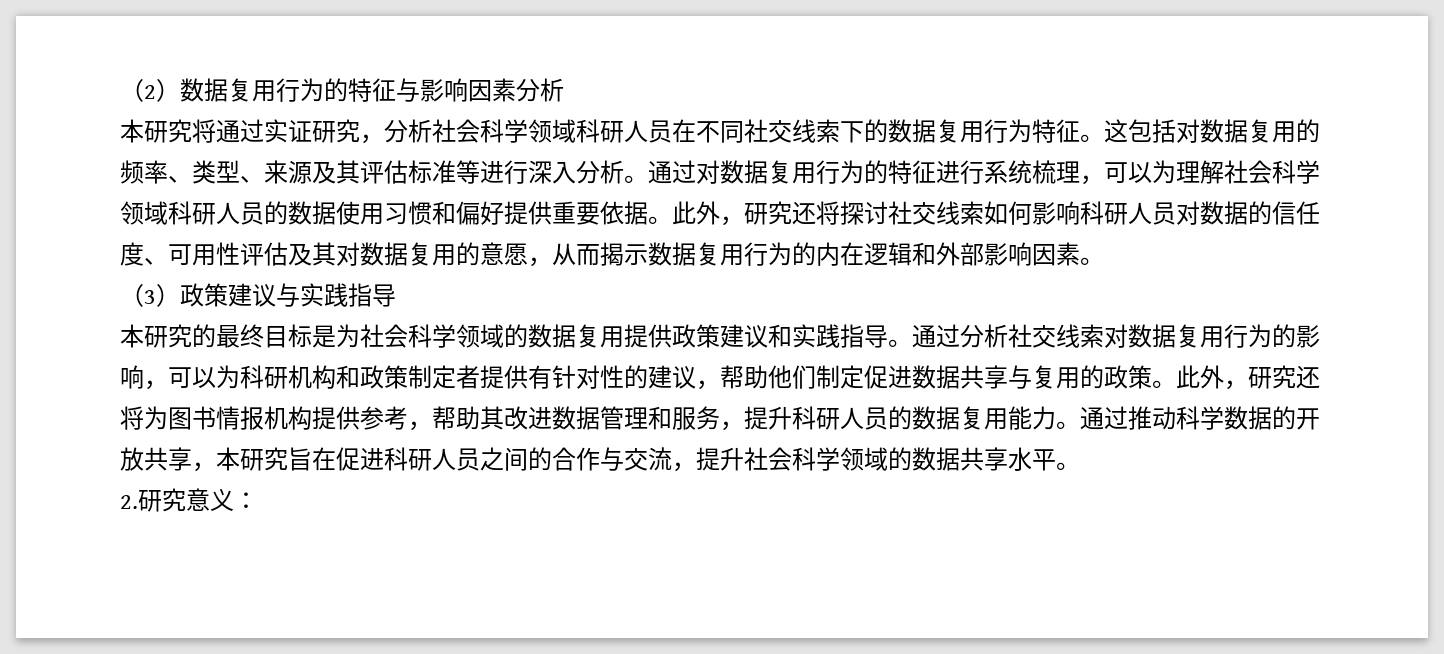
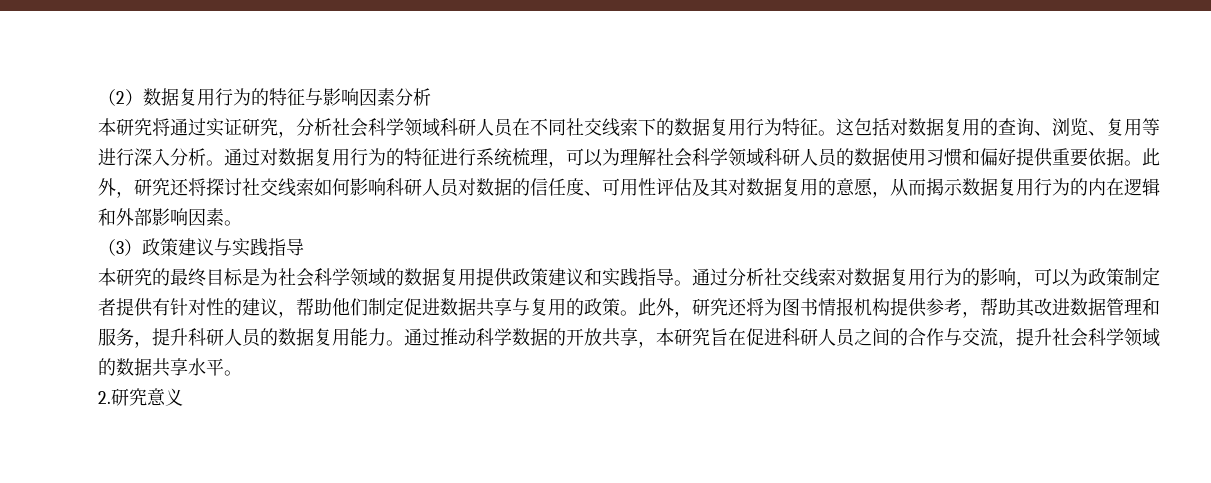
- 这包括对数据复用的频率、类型、来源及其评估标准等进行深入分析。
+ 这包括对数据复用的查询、浏览、复用等进行深入分析。
- 通过分析社交线索对数据复用行为的影响，可以为科研机构和政策制定者提供有针对性的建议，帮助他们制定促进数据共享与复用的政策。
+ 通过分析社交线索对数据复用行为的影响，可以为政策制定者提供有针对性的建议，帮助他们制定促进数据共享与复用的政策。
- 2.研究意义：
+ 2.研究意义

